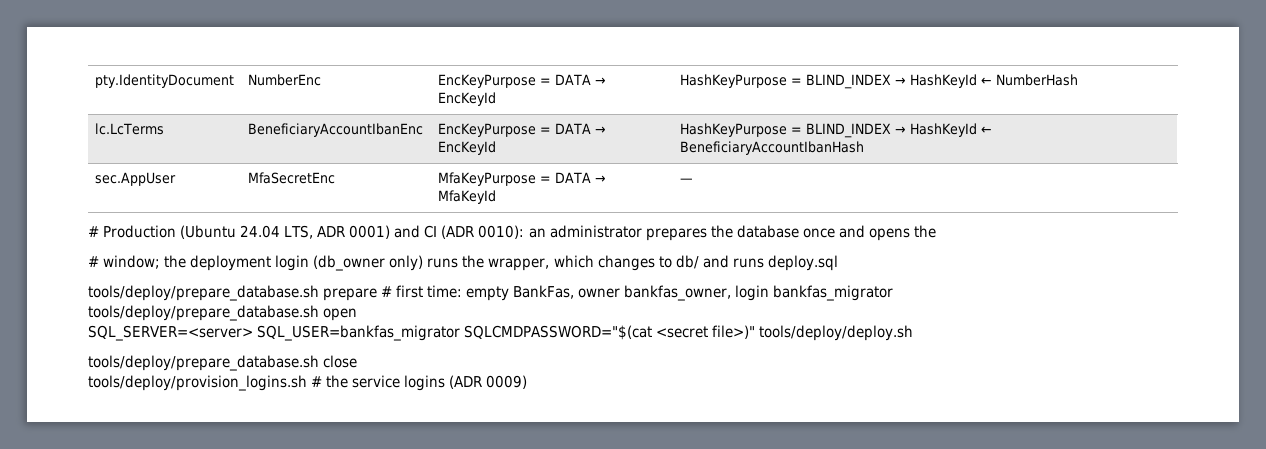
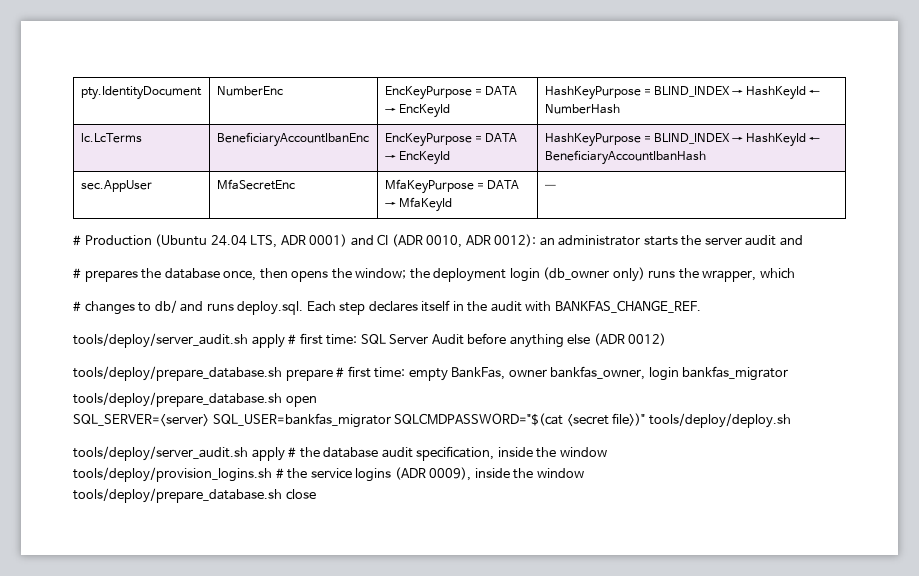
- # Production (Ubuntu 24.04 LTS, ADR 0001) and CI (ADR 0010): an administrator prepares the database once and opens the
- # window; the deployment login (db_owner only) runs the wrapper, which changes to db/ and runs deploy.sql
+ # Production (Ubuntu 24.04 LTS, ADR 0001) and CI (ADR 0010, ADR 0012): an administrator starts the server audit and
+ # prepares the database once, then opens the window; the deployment login (db_owner only) runs the wrapper, which
+ # changes to db/ and runs deploy.sql. Each step declares itself in the audit with BANKFAS_CHANGE_REF.
+ tools/deploy/server_audit.sh apply # first time: SQL Server Audit before anything else (ADR 0012)
- tools/deploy/prepare_database.sh close
+ tools/deploy/server_audit.sh apply # the database audit specification, inside the window
- tools/deploy/provision_logins.sh # the service logins (ADR 0009)
+ tools/deploy/provision_logins.sh # the service logins (ADR 0009), inside the window
+ tools/deploy/prepare_database.sh close

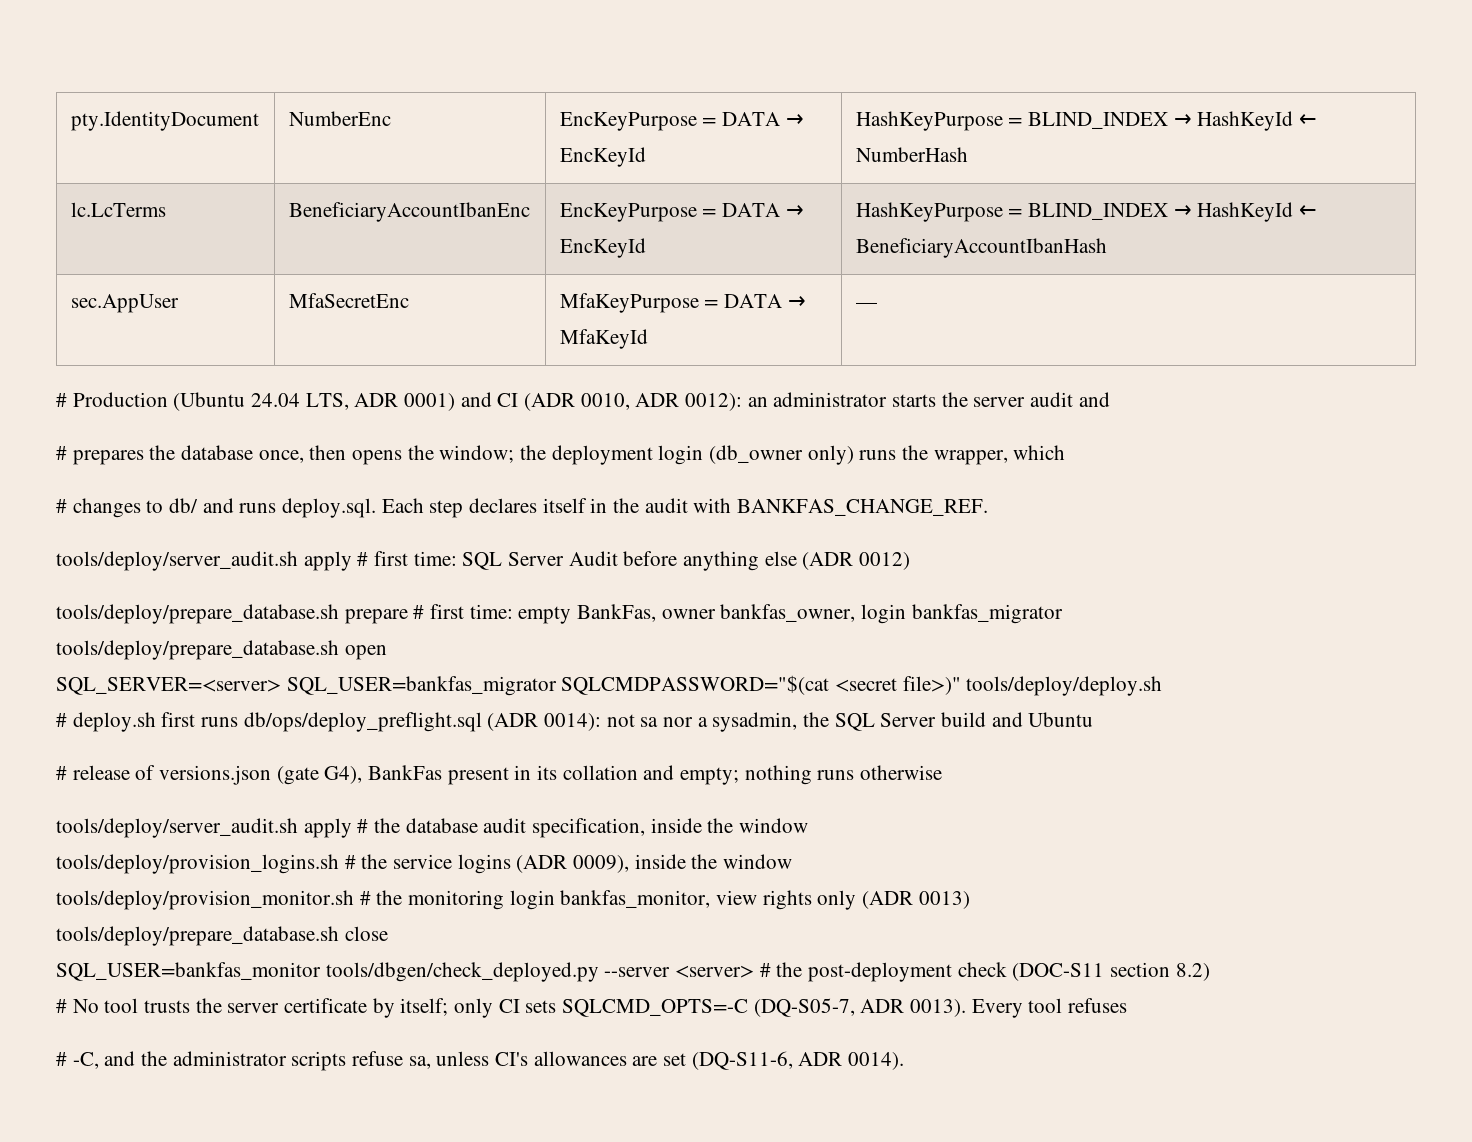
+ # deploy.sh first runs db/ops/deploy_preflight.sql (ADR 0014): not sa nor a sysadmin, the SQL Server build and Ubuntu
+ # release of versions.json (gate G4), BankFas present in its collation and empty; nothing runs otherwise
+ tools/deploy/provision_monitor.sh # the monitoring login bankfas_monitor, view rights only (ADR 0013)
  tools/deploy/prepare_database.sh close
+ SQL_USER=bankfas_monitor tools/dbgen/check_deployed.py --server <server> # the post-deployment check (DOC-S11 section 8.2)
+ # No tool trusts the server certificate by itself; only CI sets SQLCMD_OPTS=-C (DQ-S05-7, ADR 0013). Every tool refuses
+ # -C, and the administrator scripts refuse sa, unless CI's allowances are set (DQ-S11-6, ADR 0014).

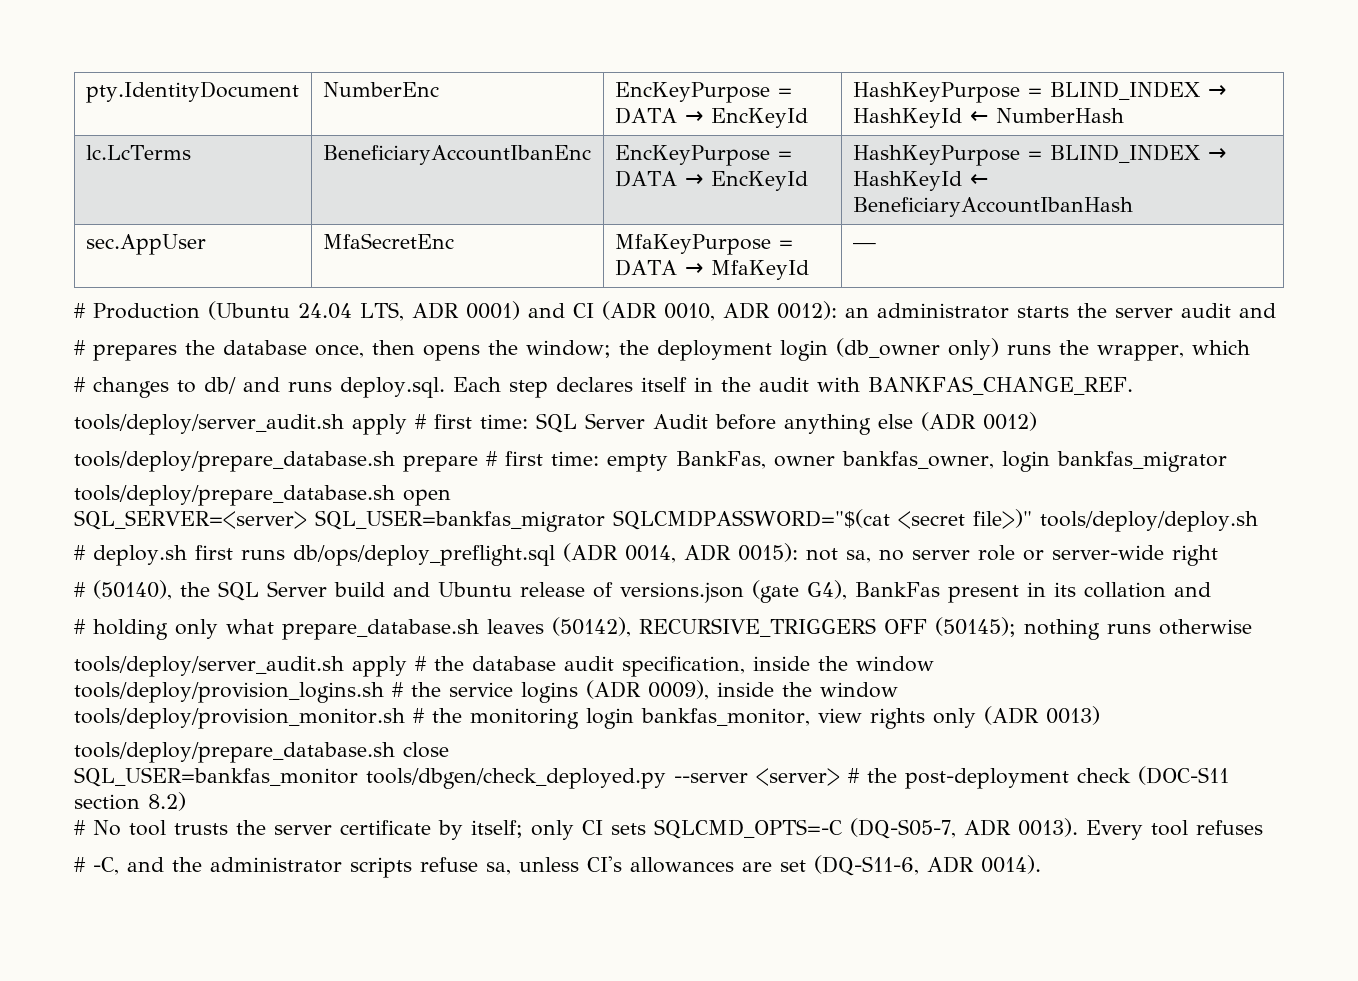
- # deploy.sh first runs db/ops/deploy_preflight.sql (ADR 0014): not sa nor a sysadmin, the SQL Server build and Ubuntu
- # release of versions.json (gate G4), BankFas present in its collation and empty; nothing runs otherwise
+ # deploy.sh first runs db/ops/deploy_preflight.sql (ADR 0014, ADR 0015): not sa, no server role or server-wide right
+ # (50140), the SQL Server build and Ubuntu release of versions.json (gate G4), BankFas present in its collation and
+ # holding only what prepare_database.sh leaves (50142), RECURSIVE_TRIGGERS OFF (50145); nothing runs otherwise

